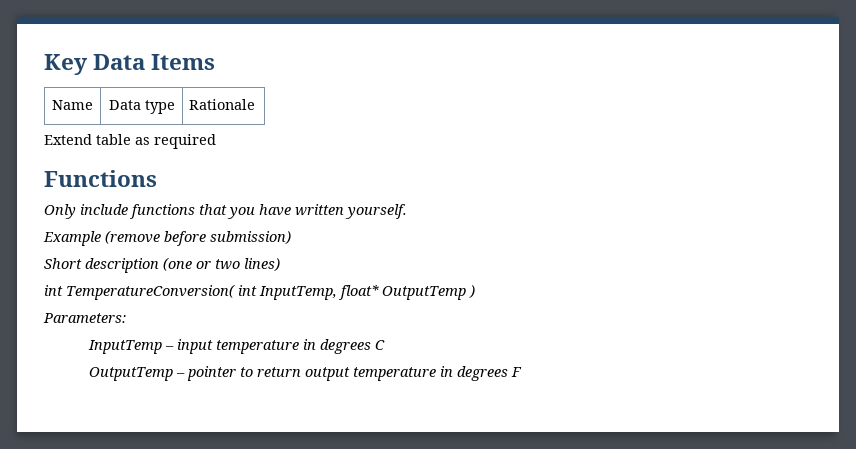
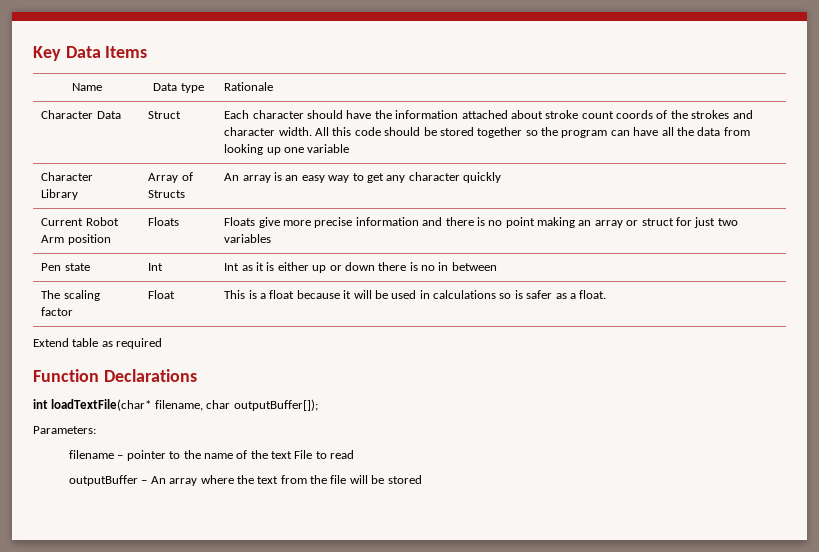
+ Character Data | Struct | Each character should have the information attached about stroke count coords of the strokes and character width. All this code should be stored together so the program can have all the data from looking up one variable
+ Character Library | Array of Structs | An array is an easy way to get any character quickly
+ Current Robot Arm position | Floats | Floats give more precise information and there is no point making an array or struct for just two variables
+ Pen state | Int | Int as it is either up or down there is no in between
+ The scaling factor | Float | This is a float because it will be used in calculations so is safer as a float.
  Extend table as required
- Functions
- Only include functions that you have written yourself.
- Example (remove before submission)
- Short description (one or two lines)
- int TemperatureConversion( int InputTemp, float* OutputTemp )
+ Function Declarations
+ int loadTextFile(char* filename, char outputBuffer[]);
  Parameters:
- InputTemp – input temperature in degrees C
- OutputTemp – pointer to return output temperature in degrees F
+ filename – pointer to the name of the text File to read
+ outputBuffer – An array where the text from the file will be stored

